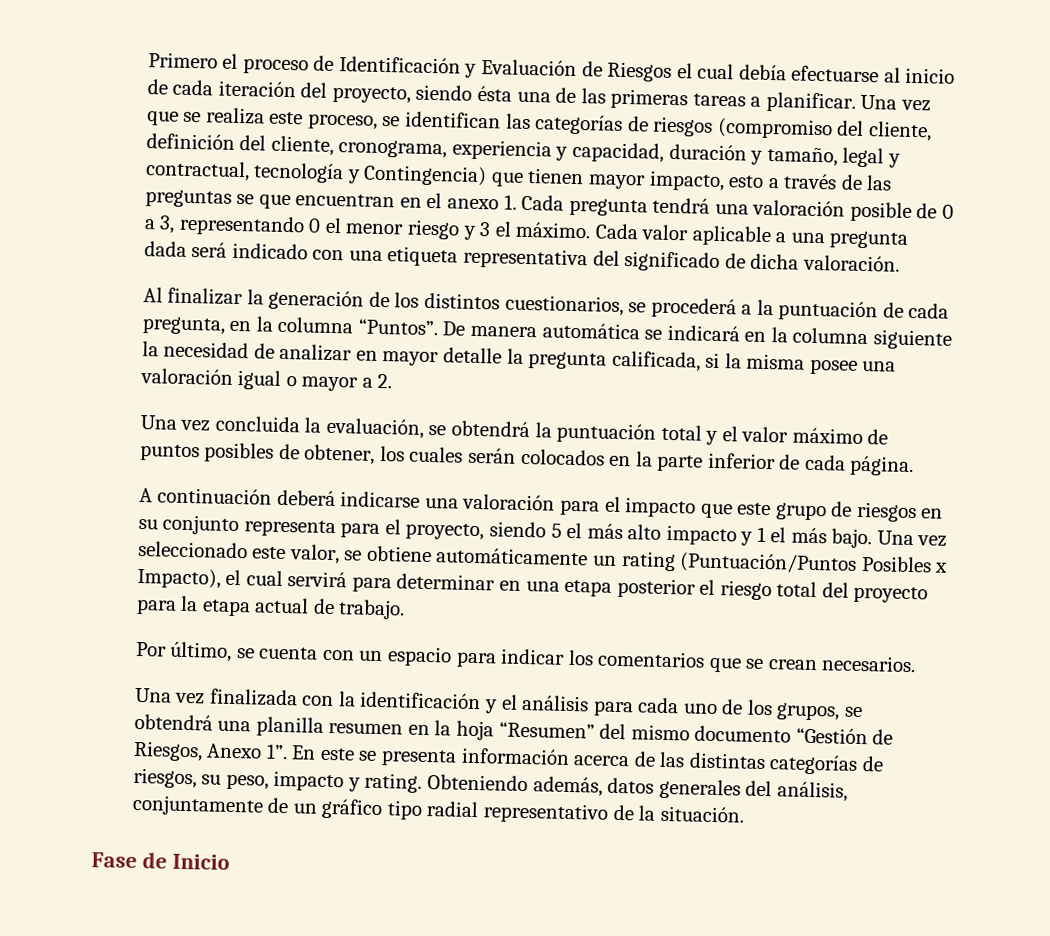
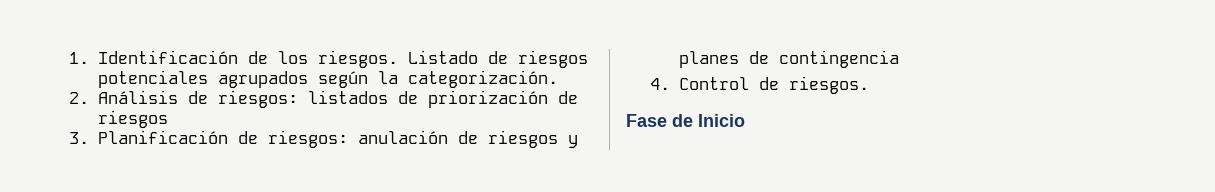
- Primero el proceso de Identificación y Evaluación de Riesgos el cual debía efectuarse al inicio de cada iteración del proyecto, siendo ésta una de las primeras tareas a planificar. Una vez que se realiza este proceso, se identifican las categorías de riesgos (compromiso del cliente, definición del cliente, cronograma, experiencia y capacidad, duración y tamaño, legal y contractual, tecnología y Contingencia) que tienen mayor impacto, esto a través de las preguntas se que encuentran en el anexo 1. Cada pregunta tendrá una valoración posible de 0 a 3, representando 0 el menor riesgo y 3 el máximo. Cada valor aplicable a una pregunta dada será indicado con una etiqueta representativa del significado de dicha valoración.
- Al finalizar la generación de los distintos cuestionarios, se procederá a la puntuación de cada pregunta, en la columna “Puntos”. De manera automática se indicará en la columna siguiente la necesidad de analizar en mayor detalle la pregunta calificada, si la misma posee una valoración igual o mayor a 2.
- Una vez concluida la evaluación, se obtendrá la puntuación total y el valor máximo de puntos posibles de obtener, los cuales serán colocados en la parte inferior de cada página.
- A continuación deberá indicarse una valoración para el impacto que este grupo de riesgos en su conjunto representa para el proyecto, siendo 5 el más alto impacto y 1 el más bajo. Una vez seleccionado este valor, se obtiene automáticamente un rating (Puntuación/Puntos Posibles x Impacto), el cual servirá para determinar en una etapa posterior el riesgo total del proyecto para la etapa actual de trabajo.
- Por último, se cuenta con un espacio para indicar los comentarios que se crean necesarios.
- Una vez finalizada con la identificación y el análisis para cada uno de los grupos, se obtendrá una planilla resumen en la hoja “Resumen” del mismo documento “Gestión de Riesgos, Anexo 1”. En este se presenta información acerca de las distintas categorías de riesgos, su peso, impacto y rating. Obteniendo además, datos generales del análisis, conjuntamente de un gráfico tipo radial representativo de la situación.
+ 1. Identificación de los riesgos. Listado de riesgos potenciales agrupados según la categorización.
+ 2. Análisis de riesgos: listados de priorización de riesgos
+ 3. Planificación de riesgos: anulación de riesgos y planes de contingencia
+ 4. Control de riesgos.

